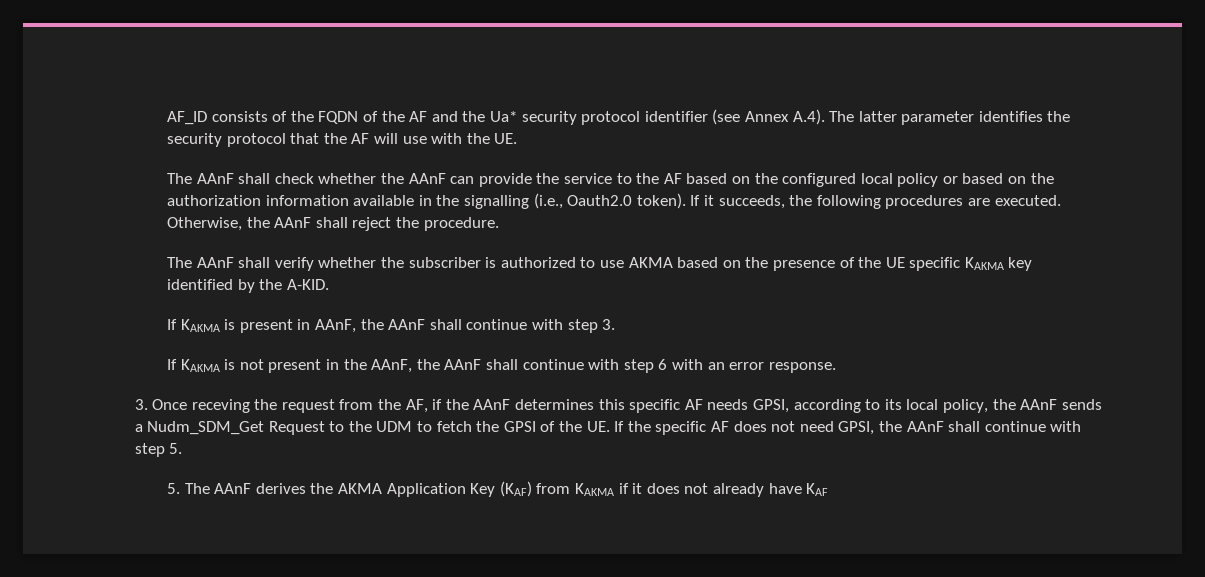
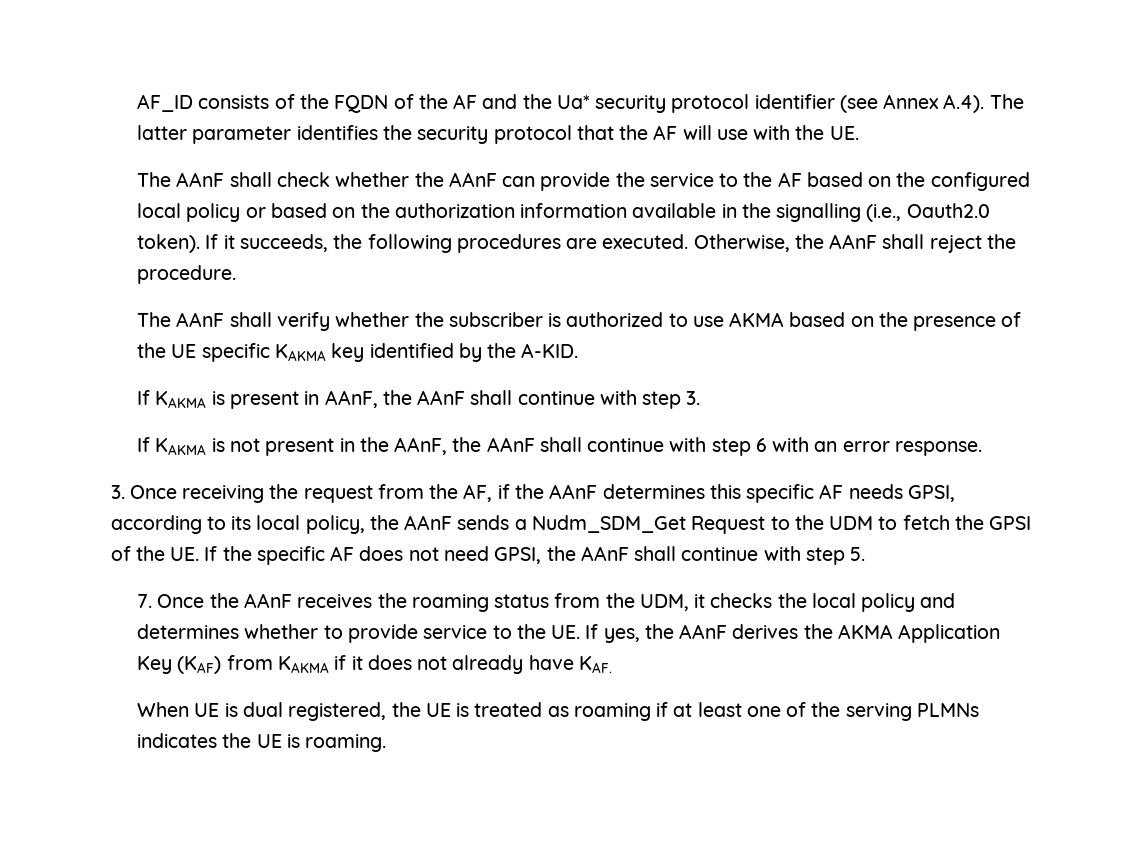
- 3. Once receving the request from the AF, if the AAnF determines this specific AF needs GPSI, according to its local policy, the AAnF sends a Nudm_SDM_Get Request to the UDM to fetch the GPSI of the UE. If the specific AF does not need GPSI, the AAnF shall continue with step 5.
+ 3. Once receiving the request from the AF, if the AAnF determines this specific AF needs GPSI, according to its local policy, the AAnF sends a Nudm_SDM_Get Request to the UDM to fetch the GPSI of the UE. If the specific AF does not need GPSI, the AAnF shall continue with step 5.
- 5. The AAnF derives the AKMA Application Key (KAF) from KAKMA if it does not already have KAF
+ 7. Once the AAnF receives the roaming status from the UDM, it checks the local policy and determines whether to provide service to the UE. If yes, the AAnF derives the AKMA Application Key (KAF) from KAKMA if it does not already have KAF.
+ When UE is dual registered, the UE is treated as roaming if at least one of the serving PLMNs indicates the UE is roaming.

